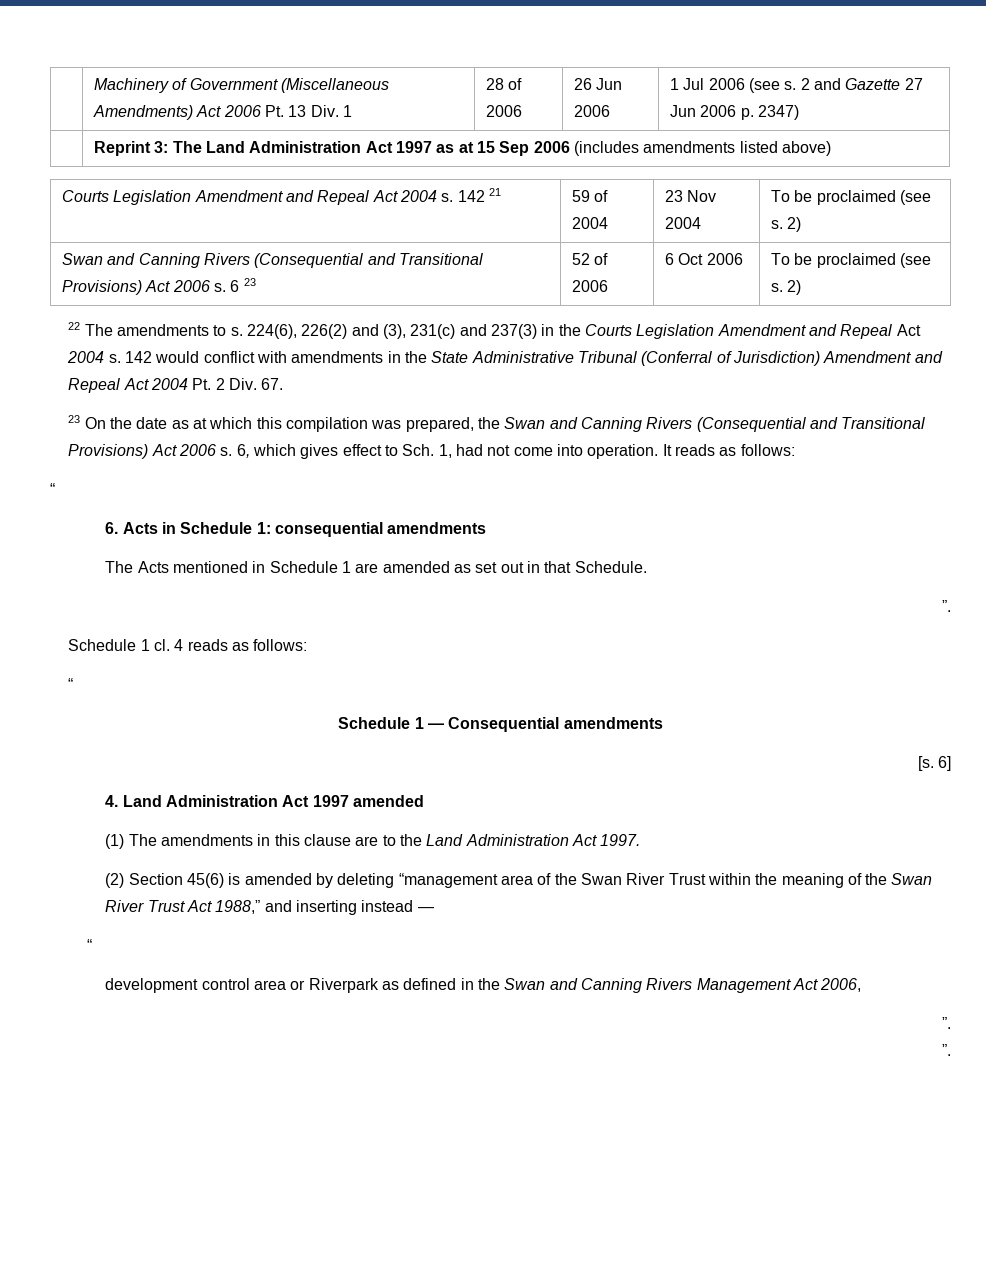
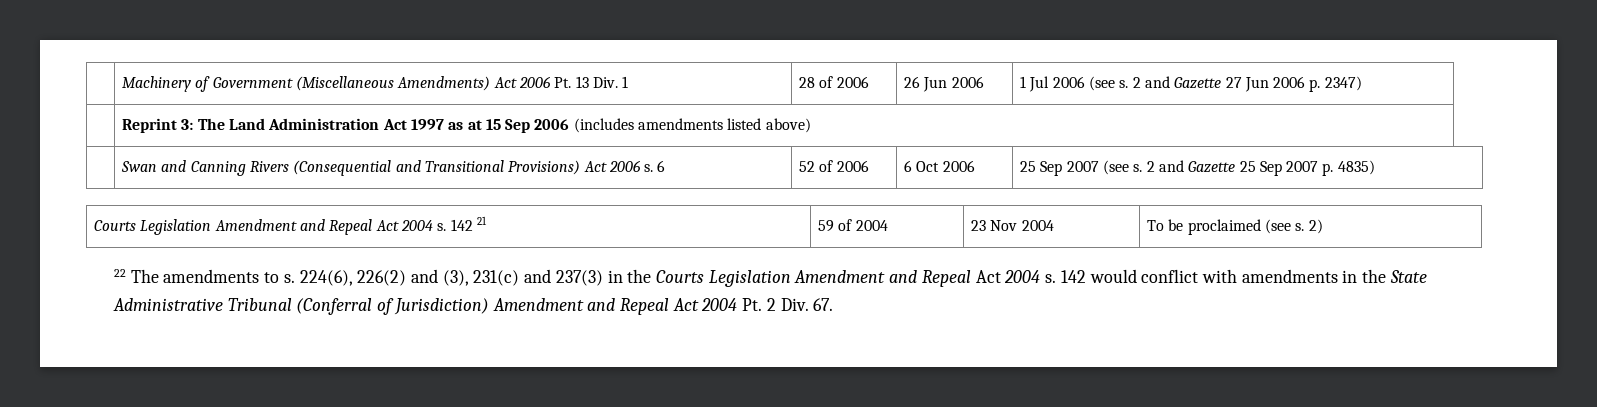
+ | Swan and Canning Rivers (Consequential and Transitional Provisions) Act 2006 s. 6 | 52 of 2006 | 6 Oct 2006 | 25 Sep 2007 (see s. 2 and Gazette 25 Sep 2007 p. 4835)
- Swan and Canning Rivers (Consequential and Transitional Provisions) Act 2006 s. 6 23 | 52 of 2006 | 6 Oct 2006 | To be proclaimed (see s. 2)
- 23 On the date as at which this compilation was prepared, the Swan and Canning Rivers (Consequential and Transitional Provisions) Act 2006 s. 6, which gives effect to Sch. 1, had not come into operation. It reads as follows:
- “
- 6. Acts in Schedule 1: consequential amendments
- The Acts mentioned in Schedule 1 are amended as set out in that Schedule.
- ”.
- Schedule 1 cl. 4 reads as follows:
- “
- Schedule 1 — Consequential amendments
- [s. 6]
- 4. Land Administration Act 1997 amended
- (1) The amendments in this clause are to the Land Administration Act 1997.
- (2) Section 45(6) is amended by deleting “management area of the Swan River Trust within the meaning of the Swan River Trust Act 1988,” and inserting instead —
- “
- development control area or Riverpark as defined in the Swan and Canning Rivers Management Act 2006,
- ”.
- ”.

